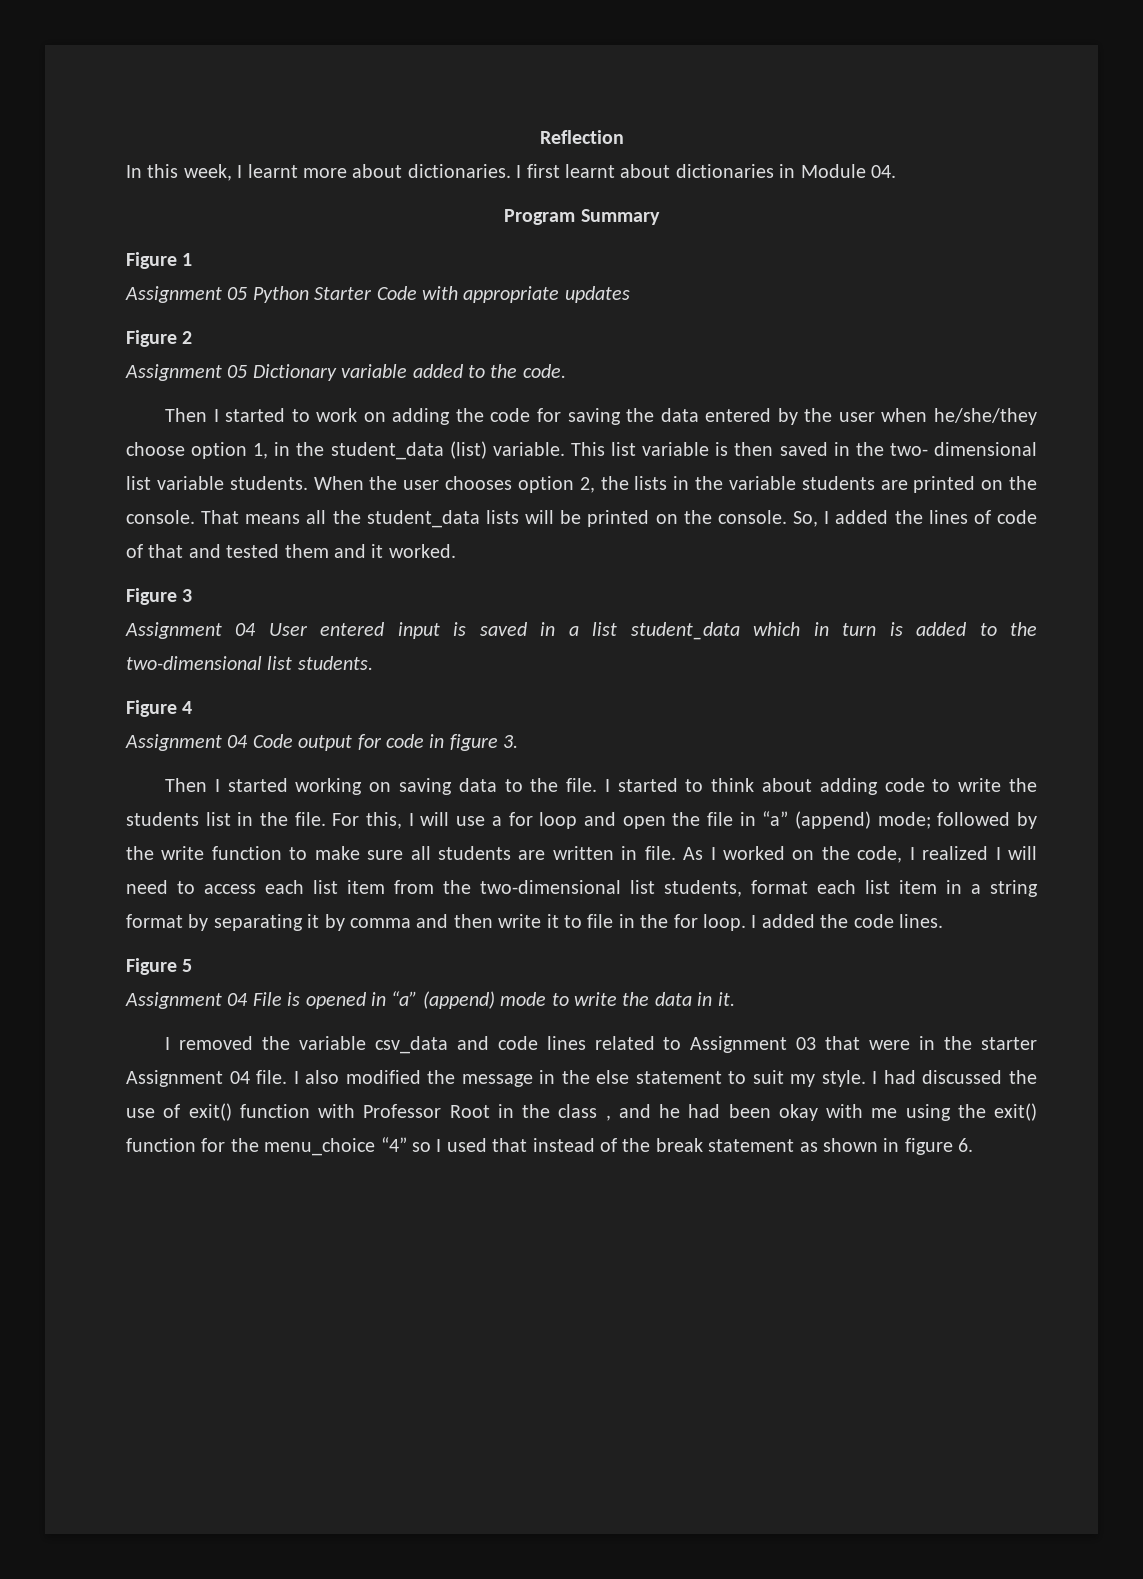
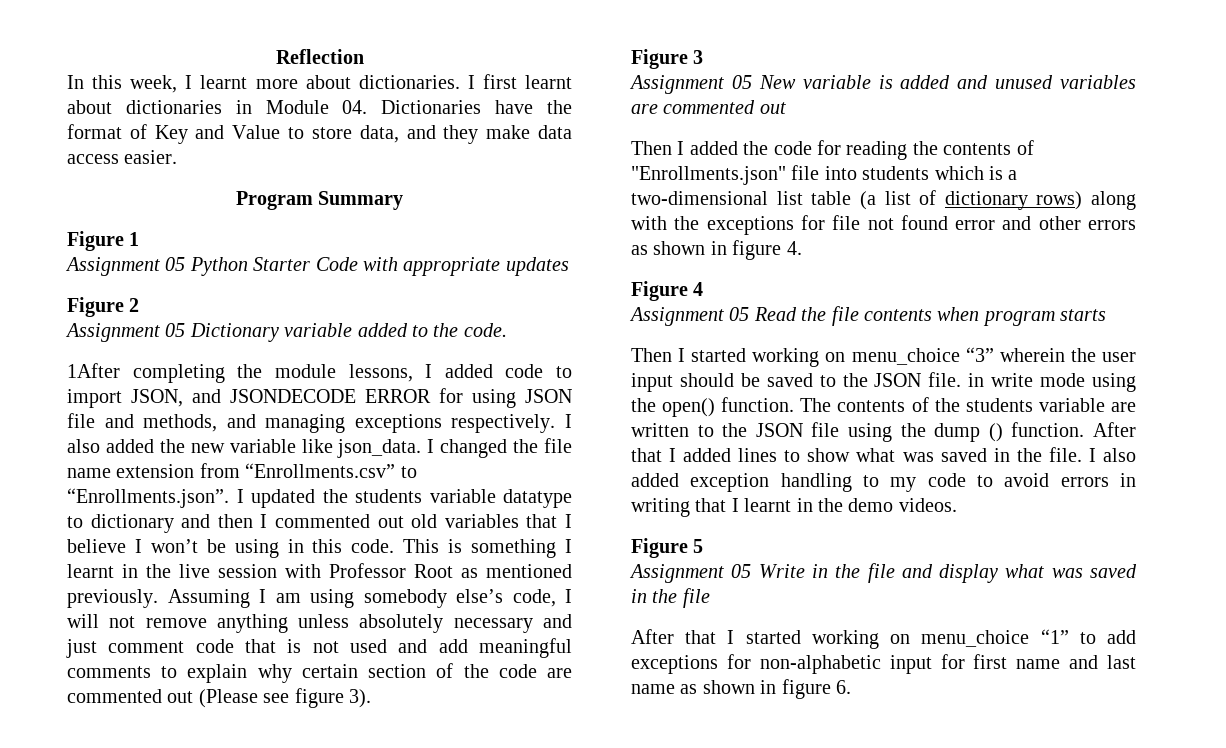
- I first learnt about dictionaries in Module 04.
+ I first learnt about dictionaries in Module 04. Dictionaries have the format of Key and Value to store data, and they make data access easier.
- Then I started to work on adding the code for saving the data entered by the user when he/she/they choose option 1, in the student_data (list) variable. This list variable is then saved in the two- dimensional list variable students. When the user chooses option 2, the lists in the variable students are printed on the console. That means all the student_data lists will be printed on the console. So, I added the lines of code of that and tested them and it worked.
+ 1After completing the module lessons, I added code to import JSON, and JSONDECODE ERROR for using JSON file and methods, and managing exceptions respectively. I also added the new variable like json_data. I changed the file name extension from “Enrollments.csv” to “Enrollments.json”. I updated the students variable datatype to dictionary and then I commented out old variables that I believe I won’t be using in this code. This is something I learnt in the live session with Professor Root as mentioned previously. Assuming I am using somebody else’s code, I will not remove anything unless absolutely necessary and just comment code that is not used and add meaningful comments to explain why certain section of the code are commented out (Please see figure 3).
  Figure 3
- Assignment 04 User entered input is saved in a list student_data which in turn is added to the two-dimensional list students.
+ Assignment 05 New variable is added and unused variables are commented out
+ Then I added the code for reading the contents of "Enrollments.json" file into students which is a two-dimensional list table (a list of dictionary rows) along with the exceptions for file not found error and other errors as shown in figure 4.
  Figure 4
- Assignment 04 Code output for code in figure 3.
+ Assignment 05 Read the file contents when program starts
- Then I started working on saving data to the file. I started to think about adding code to write the students list in the file. For this, I will use a for loop and open the file in “a” (append) mode; followed by the write function to make sure all students are written in file. As I worked on the code, I realized I will need to access each list item from the two-dimensional list students, format each list item in a string format by separating it by comma and then write it to file in the for loop. I added the code lines.
+ Then I started working on menu_choice “3” wherein the user input should be saved to the JSON file. in write mode using the open() function. The contents of the students variable are written to the JSON file using the dump () function. After that I added lines to show what was saved in the file. I also added exception handling to my code to avoid errors in writing that I learnt in the demo videos.
  Figure 5
- Assignment 04 File is opened in “a” (append) mode to write the data in it.
- I removed the variable csv_data and code lines related to Assignment 03 that were in the starter Assignment 04 file. I also modified the message in the else statement to suit my style. I had discussed the use of exit() function with Professor Root in the class , and he had been okay with me using the exit() function for the menu_choice “4” so I used that instead of the break statement as shown in figure 6.
+ Assignment 05 Write in the file and display what was saved in the file
+ After that I started working on menu_choice “1” to add exceptions for non-alphabetic input for first name and last name as shown in figure 6.

